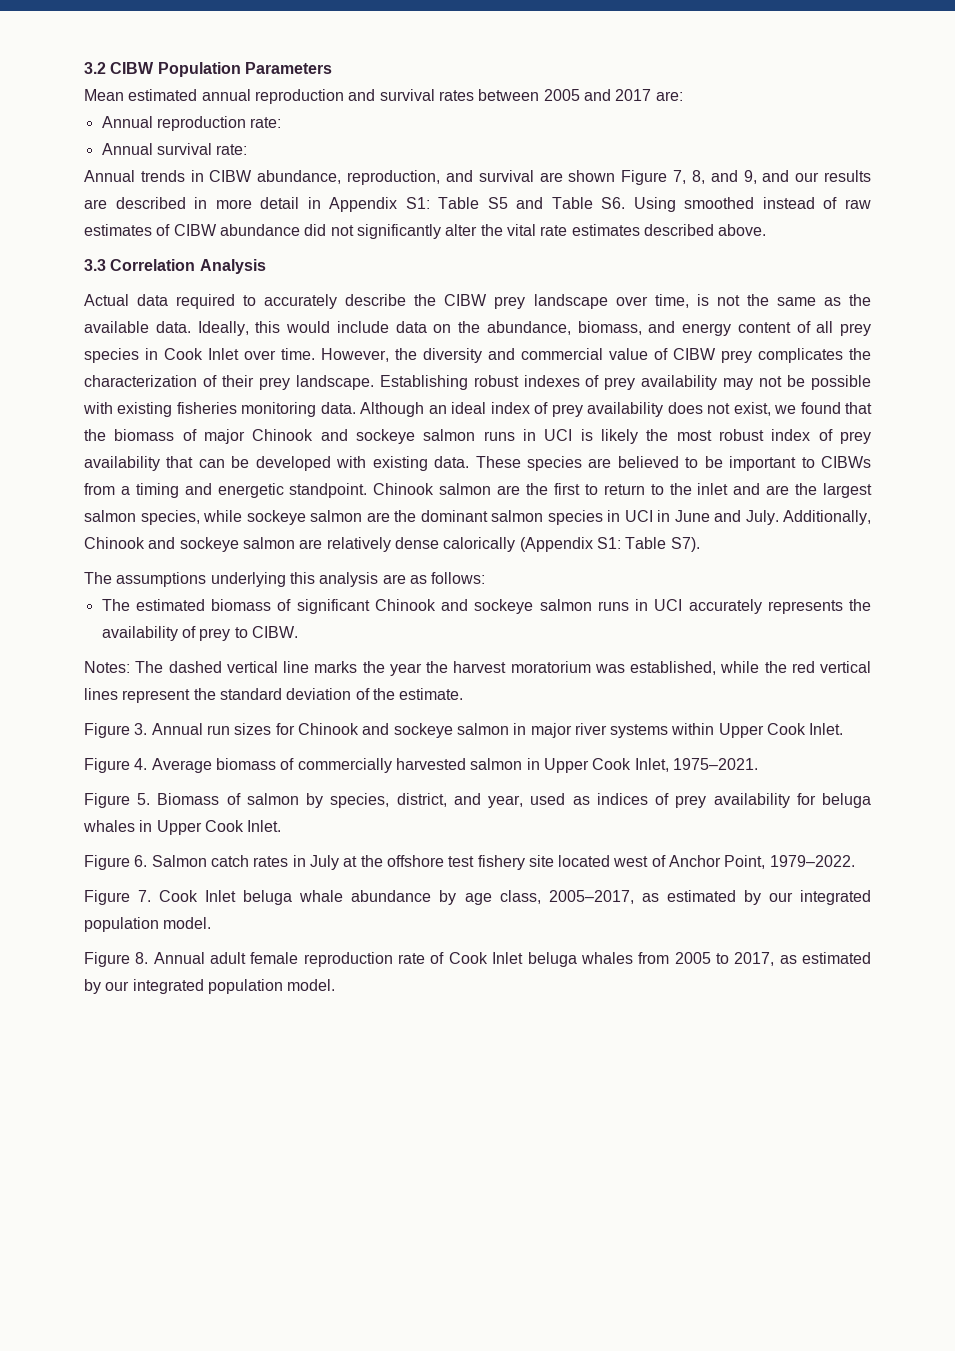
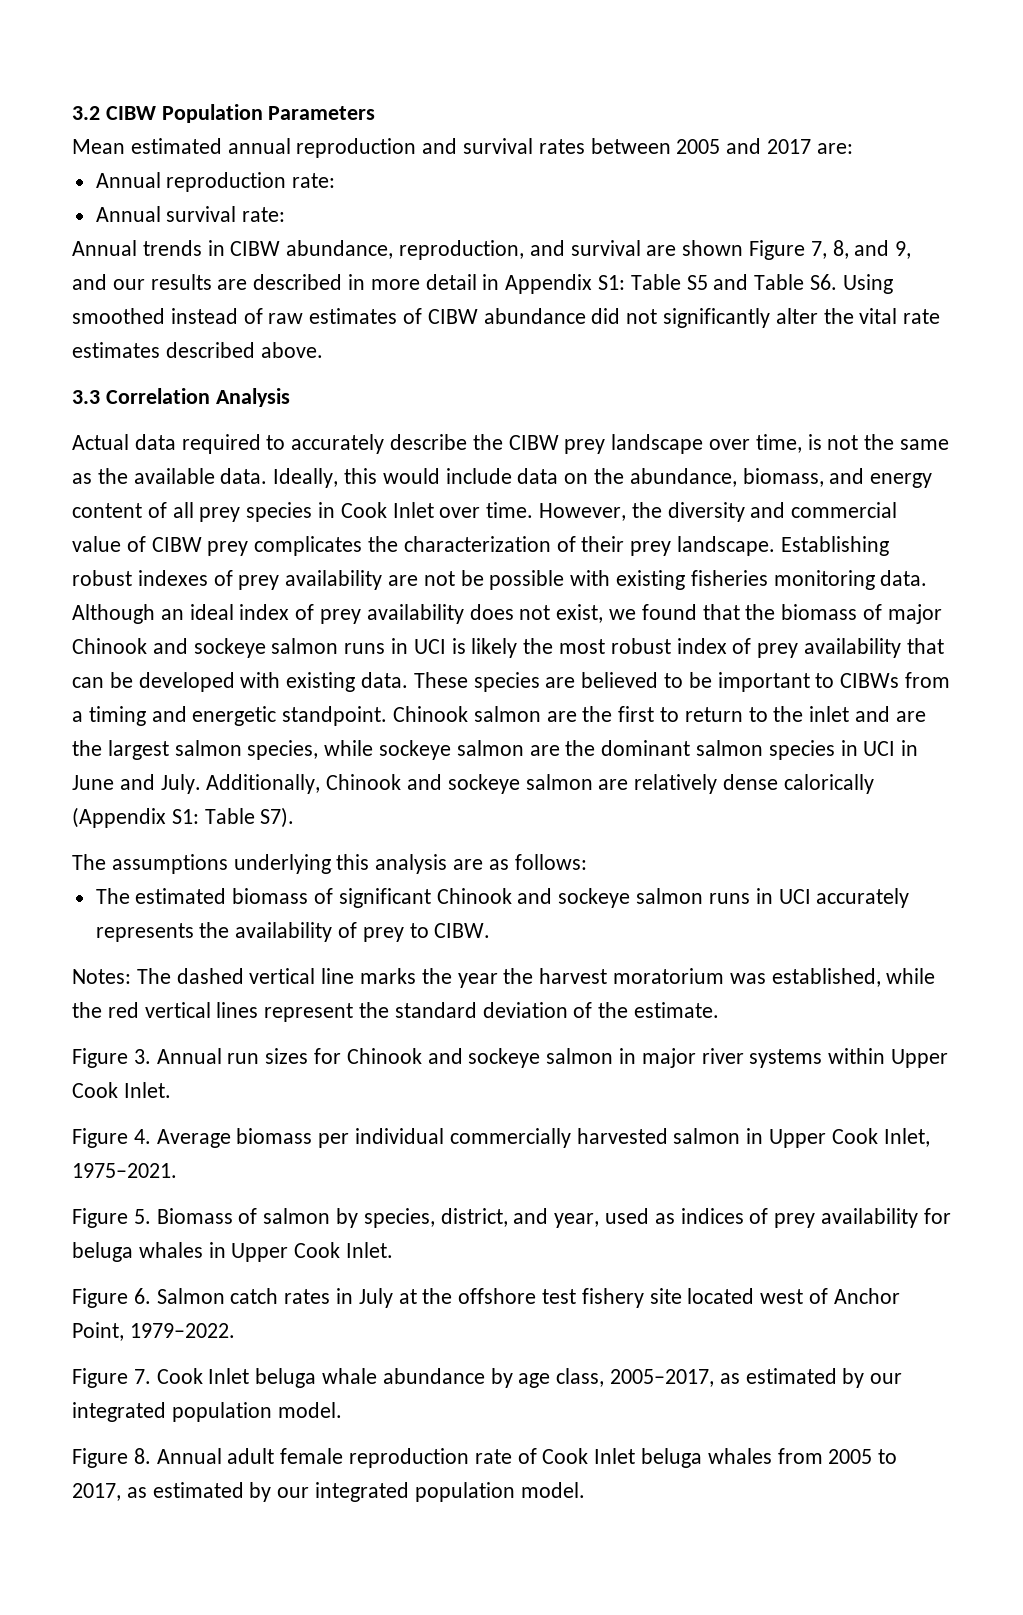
- Establishing robust indexes of prey availability may not be possible with existing fisheries monitoring data.
+ Establishing robust indexes of prey availability are not be possible with existing fisheries monitoring data.
- Figure 4. Average biomass of commercially harvested salmon in Upper Cook Inlet, 1975–2021.
+ Figure 4. Average biomass per individual commercially harvested salmon in Upper Cook Inlet, 1975–2021.

